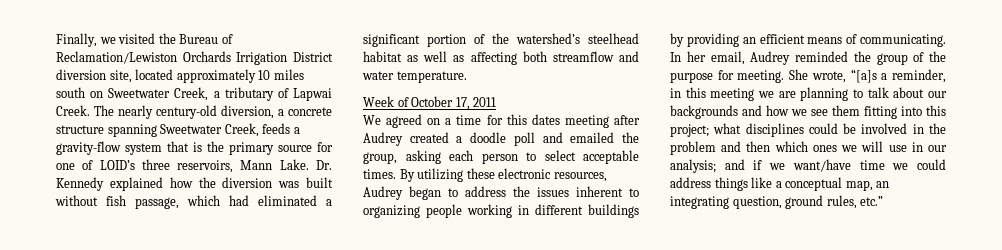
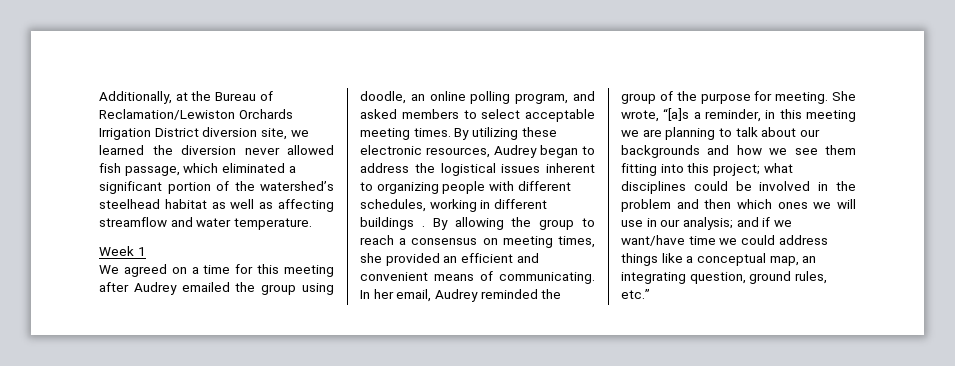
- Finally, we visited the Bureau of Reclamation/Lewiston Orchards Irrigation District diversion site, located approximately 10 miles south on Sweetwater Creek, a tributary of Lapwai Creek. The nearly century-old diversion, a concrete structure spanning Sweetwater Creek, feeds a gravity-flow system that is the primary source for one of LOID’s three reservoirs, Mann Lake. Dr. Kennedy explained how the diversion was built without fish passage, which had eliminated a significant portion of the watershed’s steelhead habitat as well as affecting both streamflow and water temperature.
+ Additionally, at the Bureau of Reclamation/Lewiston Orchards Irrigation District diversion site, we learned the diversion never allowed fish passage, which eliminated a significant portion of the watershed’s steelhead habitat as well as affecting streamflow and water temperature.
- Week of October 17, 2011
+ Week 1
- We agreed on a time for this dates meeting after Audrey created a doodle poll and emailed the group, asking each person to select acceptable times.
+ We agreed on a time for this meeting after Audrey emailed the group using doodle, an online polling program, and asked members to select acceptable meeting times.
- By utilizing these electronic resources, Audrey began to address the issues inherent to organizing people working in different buildings by providing an efficient means of communicating.
+ By utilizing these electronic resources, Audrey began to address the logistical issues inherent to organizing people with different schedules, working in different buildings . By allowing the group to reach a consensus on meeting times, she provided an efficient and convenient means of communicating.

